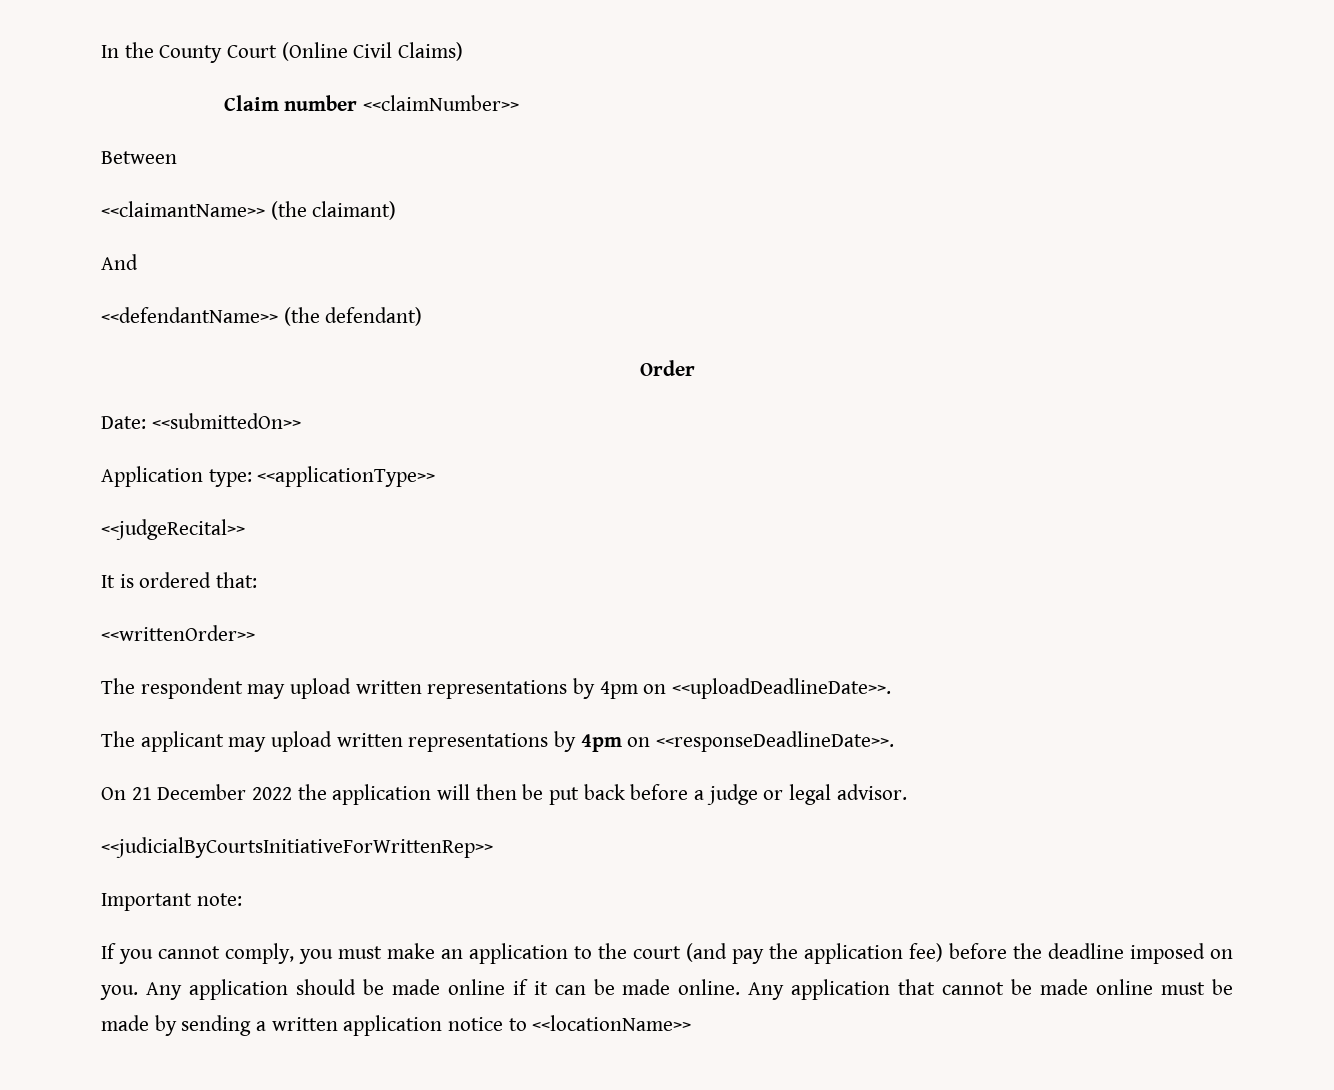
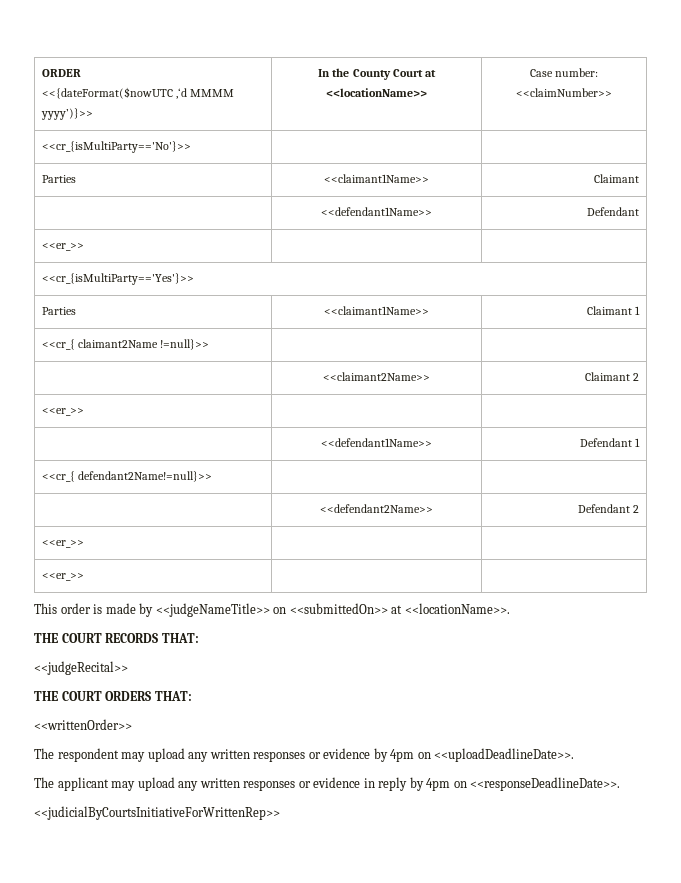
- In the County Court (Online Civil Claims)
- Claim number <<claimNumber>>
- Between
- <<claimantName>> (the claimant)
- And
- <<defendantName>> (the defendant)
- Order
- Date: <<submittedOn>>
- Application type: <<applicationType>>
+ ORDER
+ <<{dateFormat($nowUTC ,‘d MMMM yyyy’)}>> | In the County Court at <<locationName>> | Case number: <<claimNumber>>
+ <<cr_{isMultiParty=='No'}>> | |
+ Parties | <<claimant1Name>> | Claimant
+ | <<defendant1Name>> | Defendant
+ <<er_>> | |
+ <<cr_{isMultiParty=='Yes'}>>
+ Parties | <<claimant1Name>> | Claimant 1
+ <<cr_{ claimant2Name !=null}>> | |
+ | <<claimant2Name>> | Claimant 2
+ <<er_>> | |
+ | <<defendant1Name>> | Defendant 1
+ <<cr_{ defendant2Name!=null}>> | |
+ | <<defendant2Name>> | Defendant 2
+ <<er_>> | |
+ <<er_>> | |
+ This order is made by <<judgeNameTitle>> on <<submittedOn>> at <<locationName>>.
+ THE COURT RECORDS THAT:
  <<judgeRecital>>
- It is ordered that:
+ THE COURT ORDERS THAT:
- The respondent may upload written representations by 4pm on <<uploadDeadlineDate>>.
+ The respondent may upload any written responses or evidence by 4pm on <<uploadDeadlineDate>>.
- The applicant may upload written representations by 4pm on <<responseDeadlineDate>>.
- On 21 December 2022 the application will then be put back before a judge or legal advisor.
+ The applicant may upload any written responses or evidence in reply by 4pm on <<responseDeadlineDate>>.
  <<judicialByCourtsInitiativeForWrittenRep>>
- Important note:
- If you cannot comply, you must make an application to the court (and pay the application fee) before the deadline imposed on you. Any application should be made online if it can be made online. Any application that cannot be made online must be made by sending a written application notice to <<locationName>>

